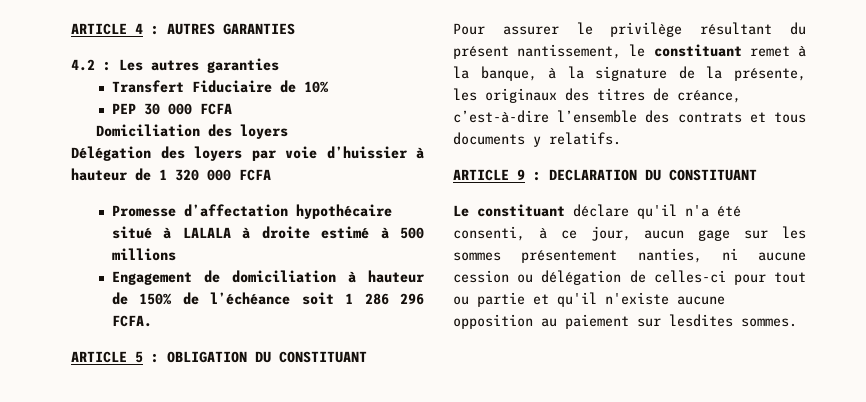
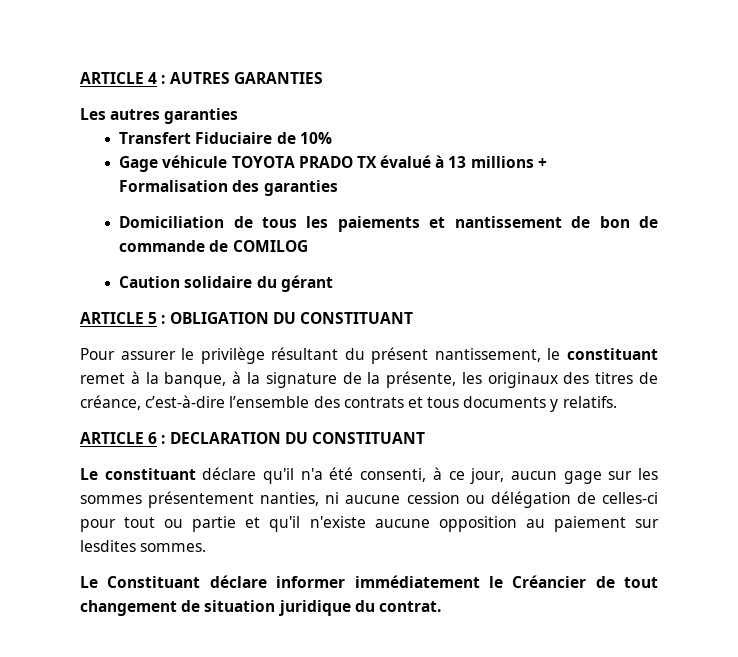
- 4.2 : Les autres garanties
+ Les autres garanties
- PEP 30 000 FCFA
- Domiciliation des loyers
- Délégation des loyers par voie d’huissier à hauteur de 1 320 000 FCFA
- Promesse d’affectation hypothécaire situé à LALALA à droite estimé à 500 millions
- Engagement de domiciliation à hauteur de 150% de l’échéance soit 1 286 296 FCFA.
+ Gage véhicule TOYOTA PRADO TX évalué à 13 millions + Formalisation des garanties
+ Domiciliation de tous les paiements et nantissement de bon de commande de COMILOG
+ Caution solidaire du gérant
- ARTICLE 9 : DECLARATION DU CONSTITUANT
+ ARTICLE 6 : DECLARATION DU CONSTITUANT
+ Le Constituant déclare informer immédiatement le Créancier de tout changement de situation juridique du contrat.

